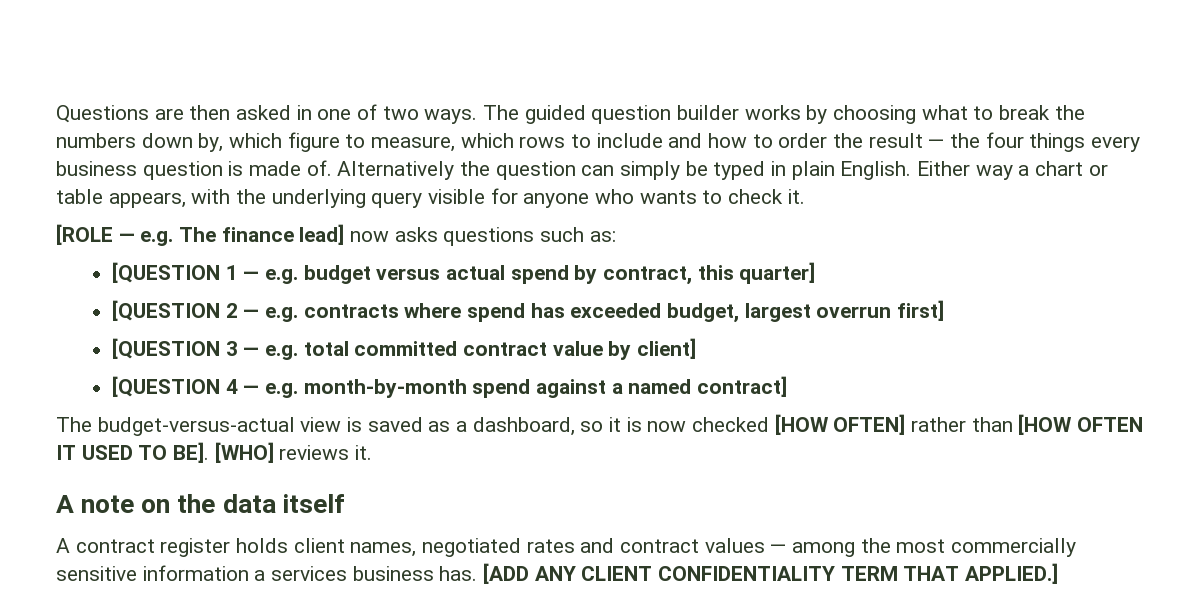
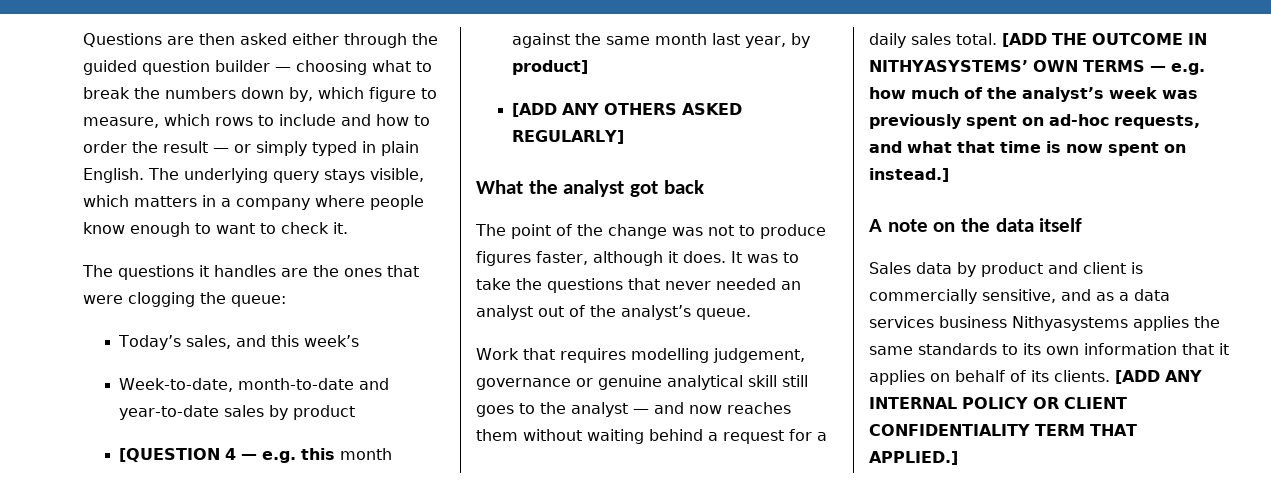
- Questions are then asked in one of two ways. The guided question builder works by choosing what to break the numbers down by, which figure to measure, which rows to include and how to order the result — the four things every business question is made of. Alternatively the question can simply be typed in plain English. Either way a chart or table appears, with the underlying query visible for anyone who wants to check it.
- [ROLE — e.g. The finance lead] now asks questions such as:
- [QUESTION 1 — e.g. budget versus actual spend by contract, this quarter]
- [QUESTION 2 — e.g. contracts where spend has exceeded budget, largest overrun first]
- [QUESTION 3 — e.g. total committed contract value by client]
- [QUESTION 4 — e.g. month-by-month spend against a named contract]
- The budget-versus-actual view is saved as a dashboard, so it is now checked [HOW OFTEN] rather than [HOW OFTEN IT USED TO BE]. [WHO] reviews it.
+ Questions are then asked either through the guided question builder — choosing what to break the numbers down by, which figure to measure, which rows to include and how to order the result — or simply typed in plain English. The underlying query stays visible, which matters in a company where people know enough to want to check it.
+ The questions it handles are the ones that were clogging the queue:
+ Today’s sales, and this week’s
+ Week-to-date, month-to-date and year-to-date sales by product
+ [QUESTION 4 — e.g. this month against the same month last year, by product]
+ [ADD ANY OTHERS ASKED REGULARLY]
+ What the analyst got back
+ The point of the change was not to produce figures faster, although it does. It was to take the questions that never needed an analyst out of the analyst’s queue.
+ Work that requires modelling judgement, governance or genuine analytical skill still goes to the analyst — and now reaches them without waiting behind a request for a daily sales total. [ADD THE OUTCOME IN NITHYASYSTEMS’ OWN TERMS — e.g. how much of the analyst’s week was previously spent on ad-hoc requests, and what that time is now spent on instead.]
- A contract register holds client names, negotiated rates and contract values — among the most commercially sensitive information a services business has. [ADD ANY CLIENT CONFIDENTIALITY TERM THAT APPLIED.]
+ Sales data by product and client is commercially sensitive, and as a data services business Nithyasystems applies the same standards to its own information that it applies on behalf of its clients. [ADD ANY INTERNAL POLICY OR CLIENT CONFIDENTIALITY TERM THAT APPLIED.]

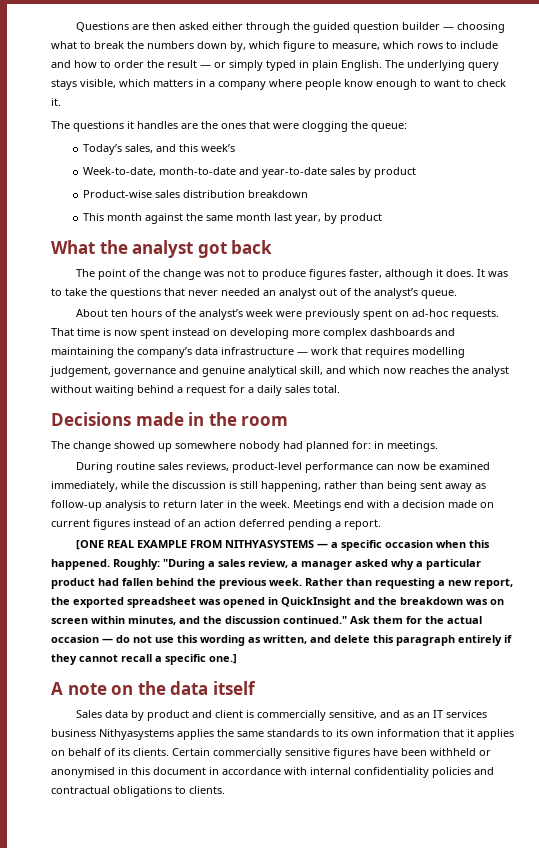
- [QUESTION 4 — e.g. this month against the same month last year, by product]
- [ADD ANY OTHERS ASKED REGULARLY]
+ Product-wise sales distribution breakdown
+ This month against the same month last year, by product
- Work that requires modelling judgement, governance or genuine analytical skill still goes to the analyst — and now reaches them without waiting behind a request for a daily sales total. [ADD THE OUTCOME IN NITHYASYSTEMS’ OWN TERMS — e.g. how much of the analyst’s week was previously spent on ad-hoc requests, and what that time is now spent on instead.]
+ About ten hours of the analyst’s week were previously spent on ad-hoc requests. That time is now spent instead on developing more complex dashboards and maintaining the company’s data infrastructure — work that requires modelling judgement, governance and genuine analytical skill, and which now reaches the analyst without waiting behind a request for a daily sales total.
+ Decisions made in the room
+ The change showed up somewhere nobody had planned for: in meetings.
+ During routine sales reviews, product-level performance can now be examined immediately, while the discussion is still happening, rather than being sent away as follow-up analysis to return later in the week. Meetings end with a decision made on current figures instead of an action deferred pending a report.
+ [ONE REAL EXAMPLE FROM NITHYASYSTEMS — a specific occasion when this happened. Roughly: "During a sales review, a manager asked why a particular product had fallen behind the previous week. Rather than requesting a new report, the exported spreadsheet was opened in QuickInsight and the breakdown was on screen within minutes, and the discussion continued." Ask them for the actual occasion — do not use this wording as written, and delete this paragraph entirely if they cannot recall a specific one.]
- Sales data by product and client is commercially sensitive, and as a data services business Nithyasystems applies the same standards to its own information that it applies on behalf of its clients.
+ Sales data by product and client is commercially sensitive, and as an IT services business Nithyasystems applies the same standards to its own information that it applies on behalf of its clients.
- [ADD ANY INTERNAL POLICY OR CLIENT CONFIDENTIALITY TERM THAT APPLIED.]
+ Certain commercially sensitive figures have been withheld or anonymised in this document in accordance with internal confidentiality policies and contractual obligations to clients.

